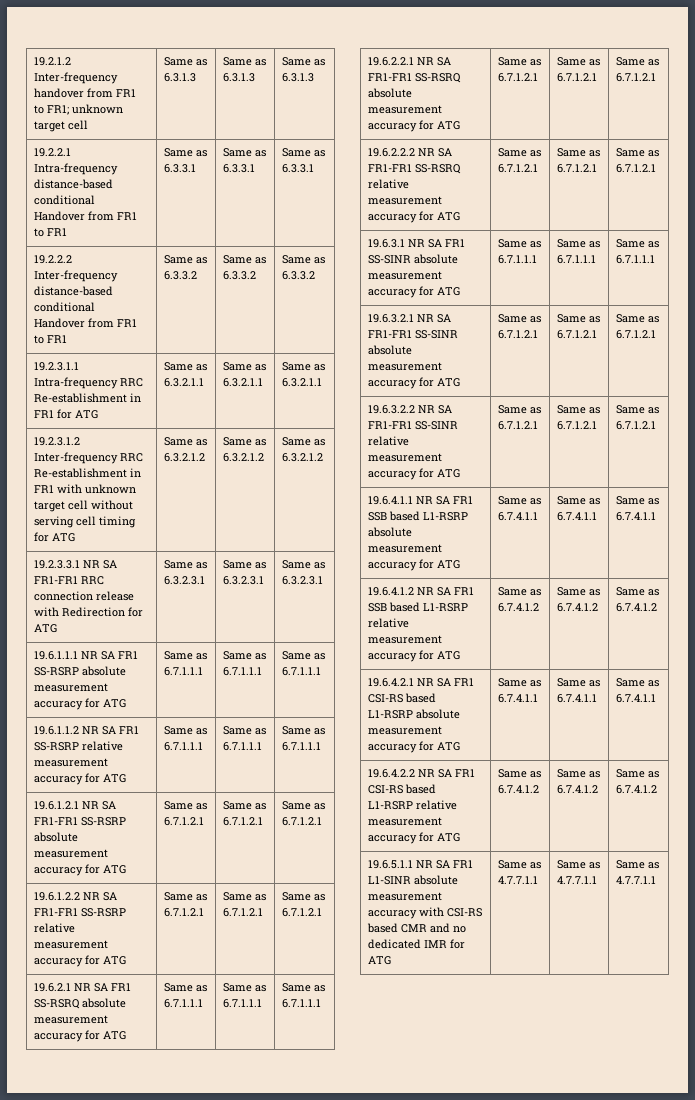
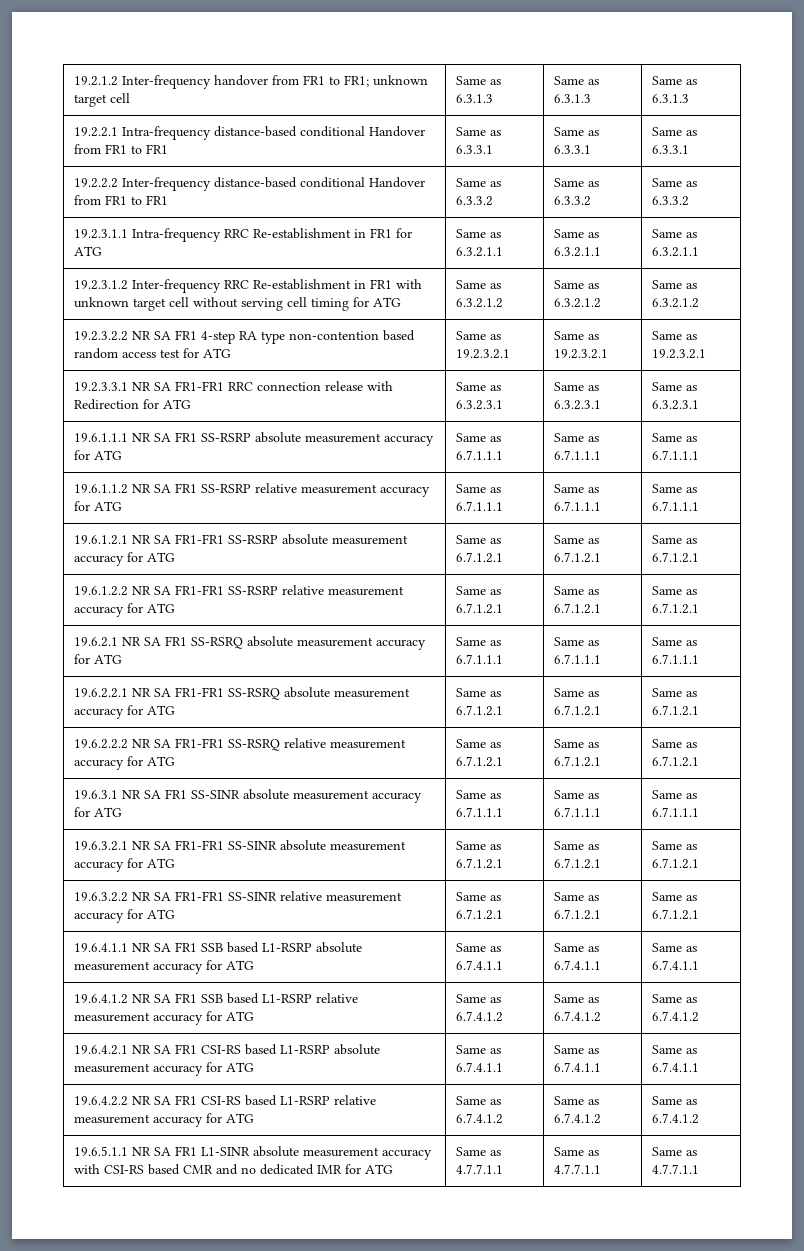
+ 19.2.3.2.2 NR SA FR1 4-step RA type non-contention based random access test for ATG | Same as 19.2.3.2.1 | Same as 19.2.3.2.1 | Same as 19.2.3.2.1

